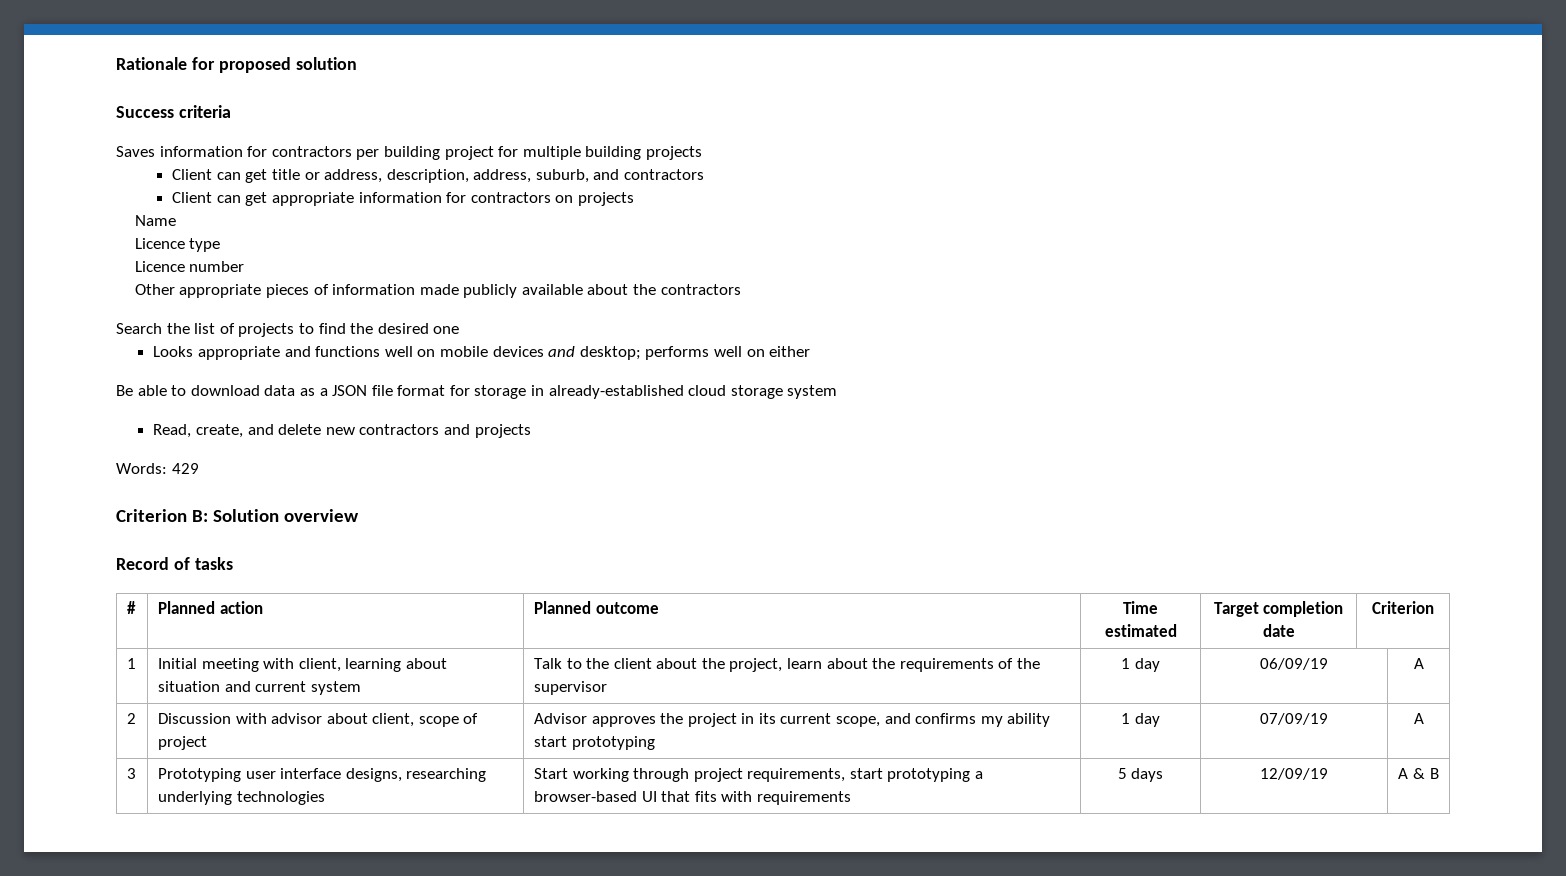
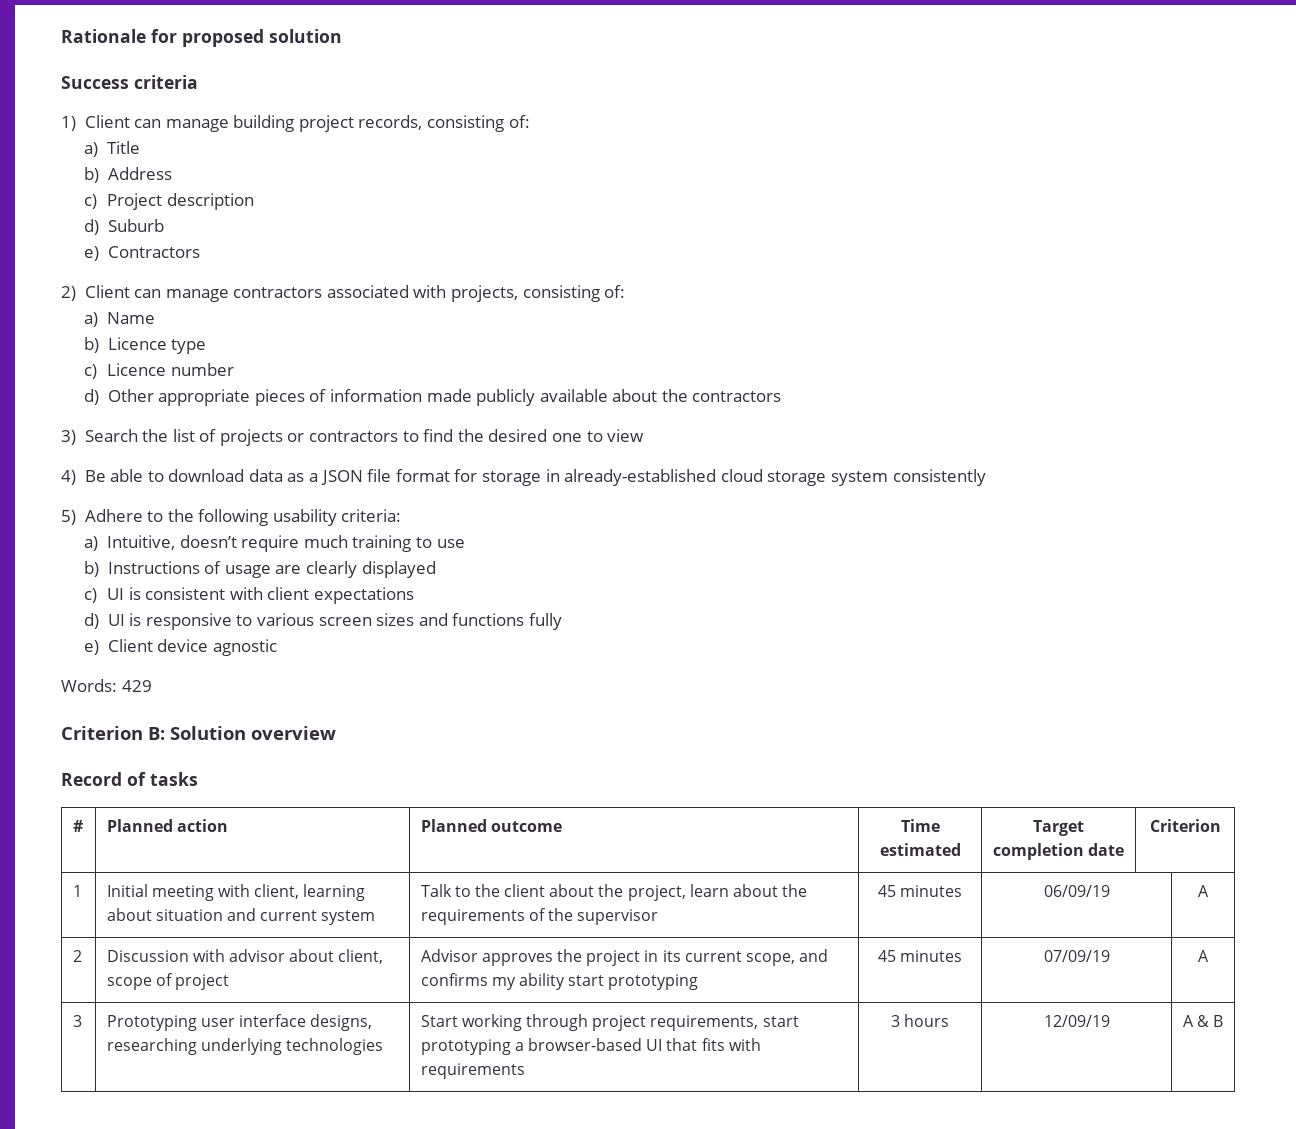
- Saves information for contractors per building project for multiple building projects
- Client can get title or address, description, address, suburb, and contractors
- Client can get appropriate information for contractors on projects
- Name
+ 1) Client can manage building project records, consisting of:
+ a) Title
+ b) Address
+ c) Project description
+ d) Suburb
+ e) Contractors
+ 2) Client can manage contractors associated with projects, consisting of:
+ a) Name
- Licence type
+ b) Licence type
- Licence number
+ c) Licence number
- Other appropriate pieces of information made publicly available about the contractors
+ d) Other appropriate pieces of information made publicly available about the contractors
- Search the list of projects to find the desired one
- Looks appropriate and functions well on mobile devices and desktop; performs well on either
- Be able to download data as a JSON file format for storage in already-established cloud storage system
- Read, create, and delete new contractors and projects
+ 3) Search the list of projects or contractors to find the desired one to view
+ 4) Be able to download data as a JSON file format for storage in already-established cloud storage system consistently
+ 5) Adhere to the following usability criteria:
+ a) Intuitive, doesn’t require much training to use
+ b) Instructions of usage are clearly displayed
+ c) UI is consistent with client expectations
+ d) UI is responsive to various screen sizes and functions fully
+ e) Client device agnostic
- 1 | Initial meeting with client, learning about situation and current system | Talk to the client about the project, learn about the requirements of the supervisor | 1 day | 06/09/19 | A
+ 1 | Initial meeting with client, learning about situation and current system | Talk to the client about the project, learn about the requirements of the supervisor | 45 minutes | 06/09/19 | A
- 2 | Discussion with advisor about client, scope of project | Advisor approves the project in its current scope, and confirms my ability start prototyping | 1 day | 07/09/19 | A
+ 2 | Discussion with advisor about client, scope of project | Advisor approves the project in its current scope, and confirms my ability start prototyping | 45 minutes | 07/09/19 | A
- 3 | Prototyping user interface designs, researching underlying technologies | Start working through project requirements, start prototyping a browser-based UI that fits with requirements | 5 days | 12/09/19 | A & B
+ 3 | Prototyping user interface designs, researching underlying technologies | Start working through project requirements, start prototyping a browser-based UI that fits with requirements | 3 hours | 12/09/19 | A & B

